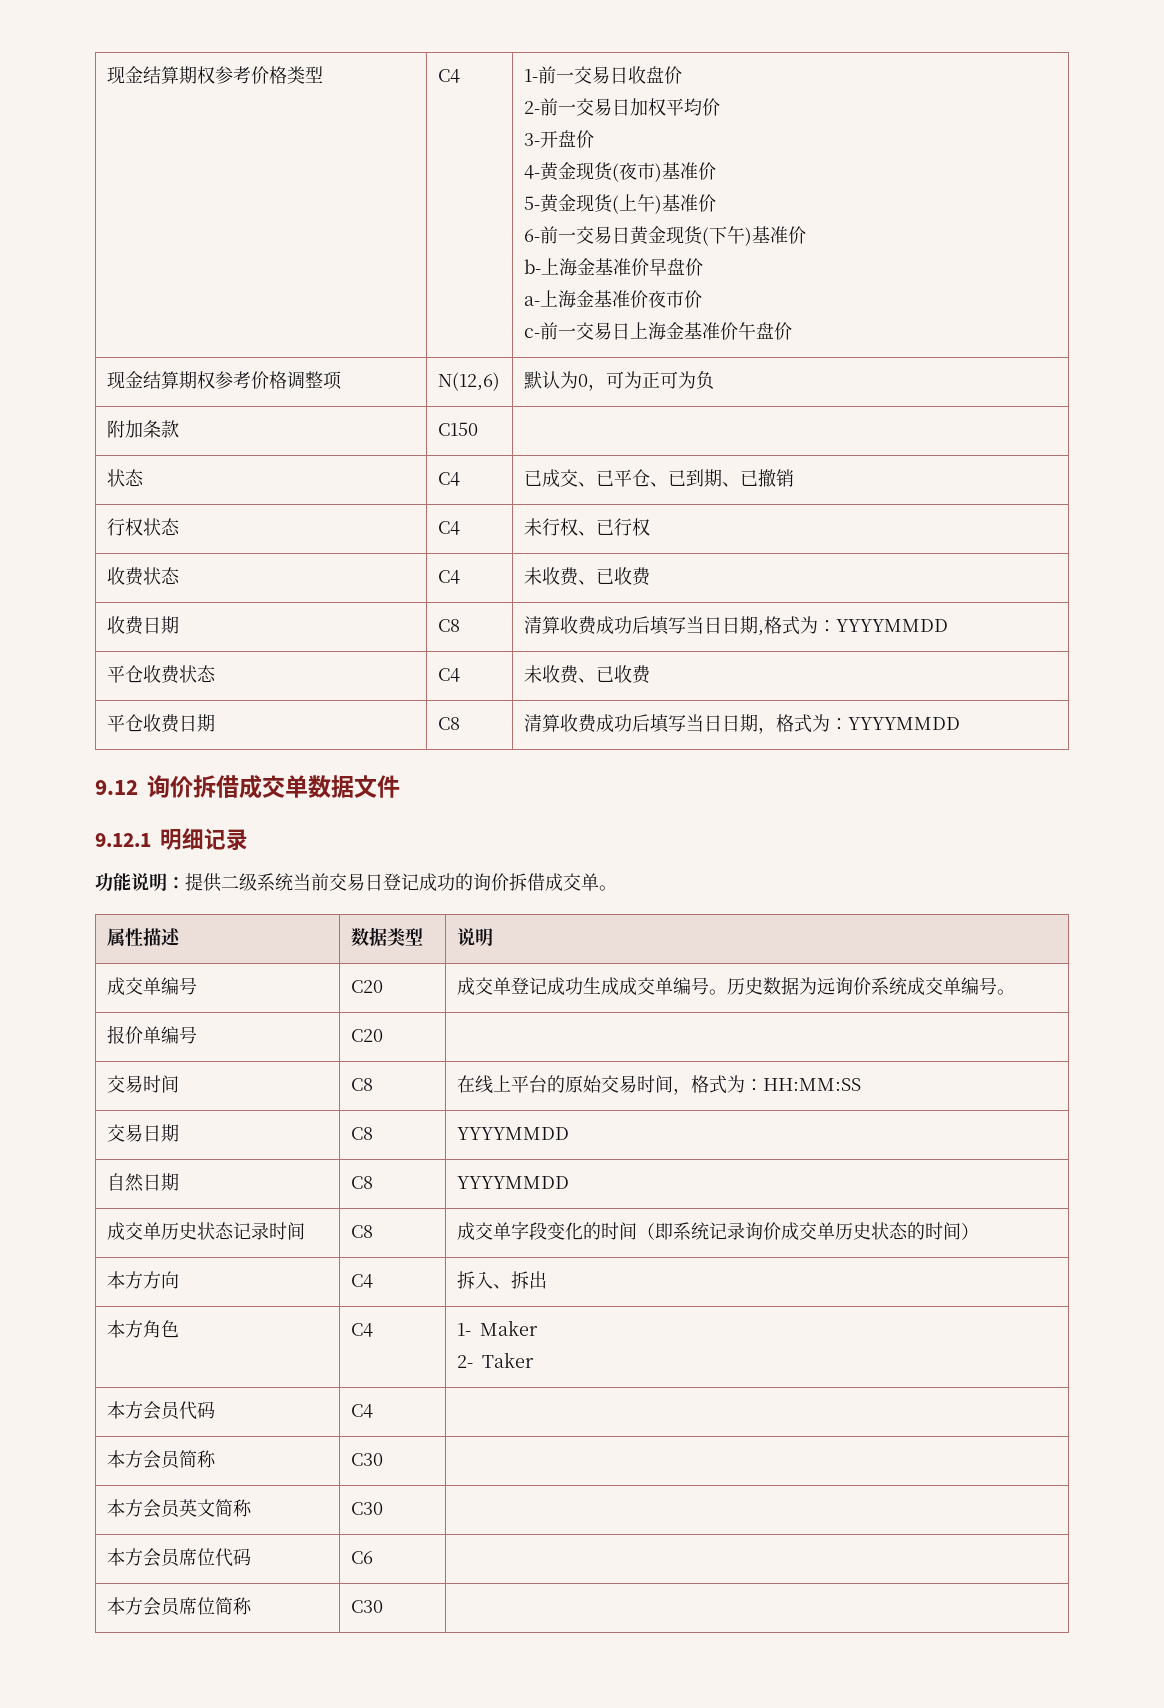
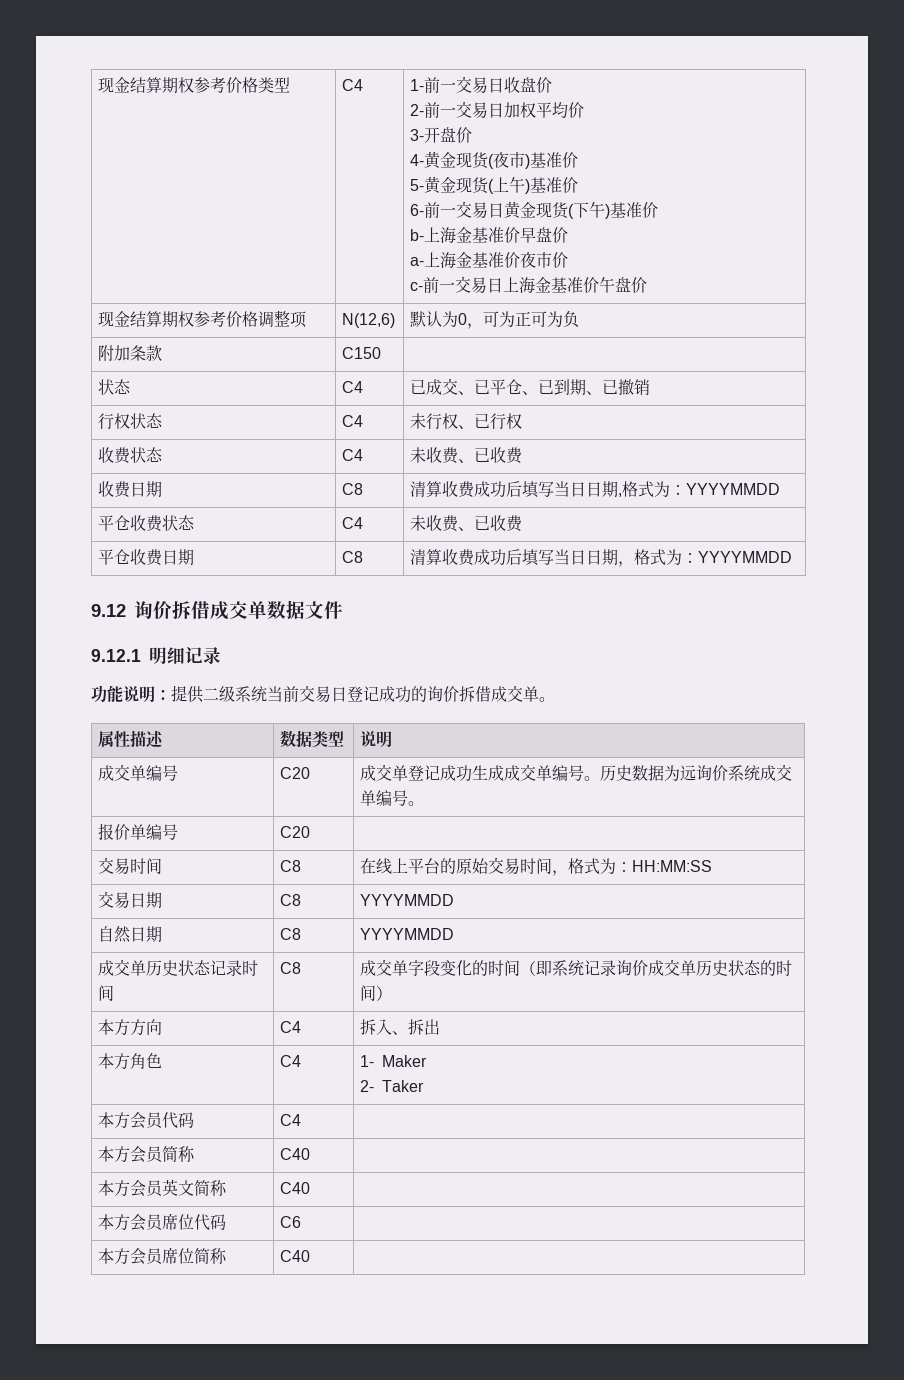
- 本方会员简称 | C30 |
+ 本方会员简称 | C40 |
- 本方会员英文简称 | C30 |
+ 本方会员英文简称 | C40 |
- 本方会员席位简称 | C30 |
+ 本方会员席位简称 | C40 |

